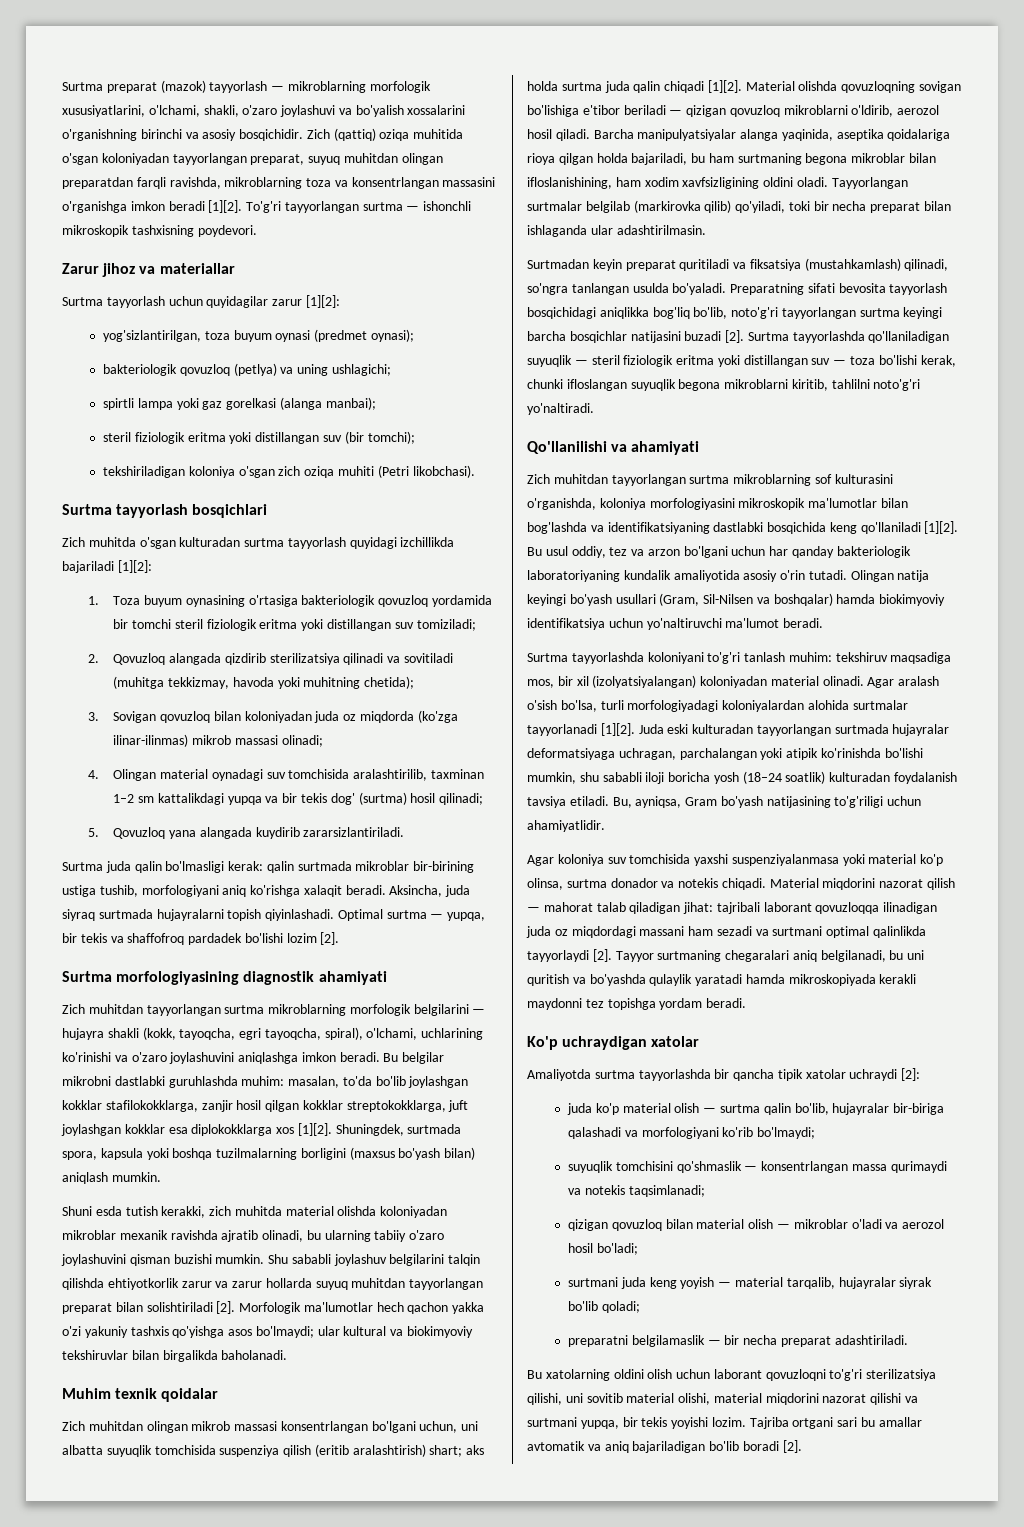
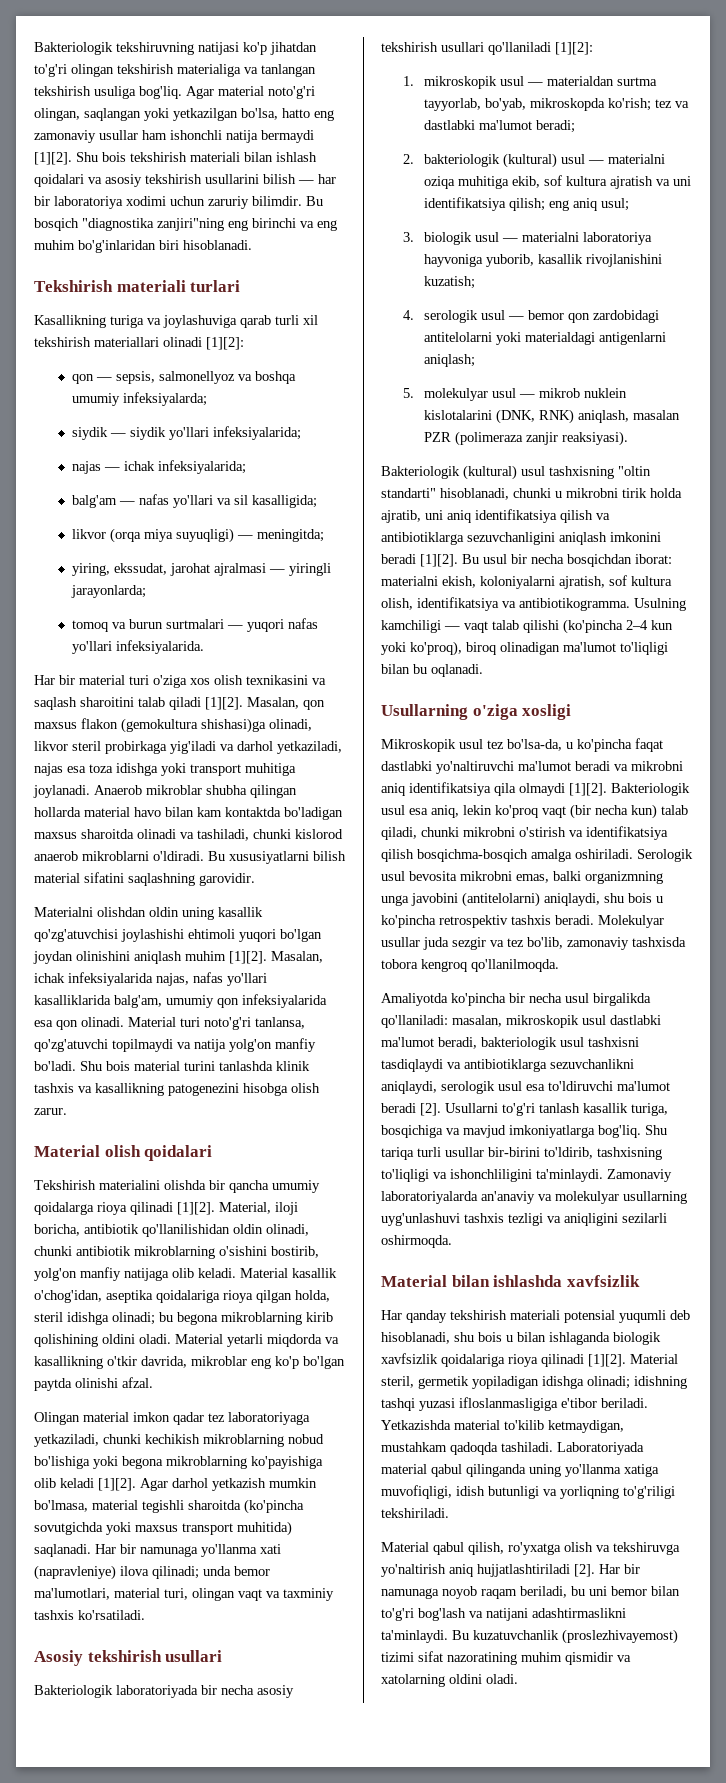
- Surtma preparat (mazok) tayyorlash — mikroblarning morfologik xususiyatlarini, o'lchami, shakli, o'zaro joylashuvi va bo'yalish xossalarini o'rganishning birinchi va asosiy bosqichidir. Zich (qattiq) oziqa muhitida o'sgan koloniyadan tayyorlangan preparat, suyuq muhitdan olingan preparatdan farqli ravishda, mikroblarning toza va konsentrlangan massasini o'rganishga imkon beradi [1][2]. To'g'ri tayyorlangan surtma — ishonchli mikroskopik tashxisning poydevori.
- Zarur jihoz va materiallar
- Surtma tayyorlash uchun quyidagilar zarur [1][2]:
- yog'sizlantirilgan, toza buyum oynasi (predmet oynasi);
- bakteriologik qovuzloq (petlya) va uning ushlagichi;
- spirtli lampa yoki gaz gorelkasi (alanga manbai);
- steril fiziologik eritma yoki distillangan suv (bir tomchi);
- tekshiriladigan koloniya o'sgan zich oziqa muhiti (Petri likobchasi).
- Surtma tayyorlash bosqichlari
- Zich muhitda o'sgan kulturadan surtma tayyorlash quyidagi izchillikda bajariladi [1][2]:
- 1. Toza buyum oynasining o'rtasiga bakteriologik qovuzloq yordamida bir tomchi steril fiziologik eritma yoki distillangan suv tomiziladi;
- 2. Qovuzloq alangada qizdirib sterilizatsiya qilinadi va sovitiladi (muhitga tekkizmay, havoda yoki muhitning chetida);
- 3. Sovigan qovuzloq bilan koloniyadan juda oz miqdorda (ko'zga ilinar-ilinmas) mikrob massasi olinadi;
- 4. Olingan material oynadagi suv tomchisida aralashtirilib, taxminan 1–2 sm kattalikdagi yupqa va bir tekis dog' (surtma) hosil qilinadi;
- 5. Qovuzloq yana alangada kuydirib zararsizlantiriladi.
- Surtma juda qalin bo'lmasligi kerak: qalin surtmada mikroblar bir-birining ustiga tushib, morfologiyani aniq ko'rishga xalaqit beradi. Aksincha, juda siyraq surtmada hujayralarni topish qiyinlashadi. Optimal surtma — yupqa, bir tekis va shaffofroq pardadek bo'lishi lozim [2].
- Surtma morfologiyasining diagnostik ahamiyati
- Zich muhitdan tayyorlangan surtma mikroblarning morfologik belgilarini — hujayra shakli (kokk, tayoqcha, egri tayoqcha, spiral), o'lchami, uchlarining ko'rinishi va o'zaro joylashuvini aniqlashga imkon beradi. Bu belgilar mikrobni dastlabki guruhlashda muhim: masalan, to'da bo'lib joylashgan kokklar stafilokokklarga, zanjir hosil qilgan kokklar streptokokklarga, juft joylashgan kokklar esa diplokokklarga xos [1][2]. Shuningdek, surtmada spora, kapsula yoki boshqa tuzilmalarning borligini (maxsus bo'yash bilan) aniqlash mumkin.
- Shuni esda tutish kerakki, zich muhitda material olishda koloniyadan mikroblar mexanik ravishda ajratib olinadi, bu ularning tabiiy o'zaro joylashuvini qisman buzishi mumkin. Shu sababli joylashuv belgilarini talqin qilishda ehtiyotkorlik zarur va zarur hollarda suyuq muhitdan tayyorlangan preparat bilan solishtiriladi [2]. Morfologik ma'lumotlar hech qachon yakka o'zi yakuniy tashxis qo'yishga asos bo'lmaydi; ular kultural va biokimyoviy tekshiruvlar bilan birgalikda baholanadi.
- Muhim texnik qoidalar
- Zich muhitdan olingan mikrob massasi konsentrlangan bo'lgani uchun, uni albatta suyuqlik tomchisida suspenziya qilish (eritib aralashtirish) shart; aks holda surtma juda qalin chiqadi [1][2]. Material olishda qovuzloqning sovigan bo'lishiga e'tibor beriladi — qizigan qovuzloq mikroblarni o'ldirib, aerozol hosil qiladi. Barcha manipulyatsiyalar alanga yaqinida, aseptika qoidalariga rioya qilgan holda bajariladi, bu ham surtmaning begona mikroblar bilan ifloslanishining, ham xodim xavfsizligining oldini oladi. Tayyorlangan surtmalar belgilab (markirovka qilib) qo'yiladi, toki bir necha preparat bilan ishlaganda ular adashtirilmasin.
- Surtmadan keyin preparat quritiladi va fiksatsiya (mustahkamlash) qilinadi, so'ngra tanlangan usulda bo'yaladi. Preparatning sifati bevosita tayyorlash bosqichidagi aniqlikka bog'liq bo'lib, noto'g'ri tayyorlangan surtma keyingi barcha bosqichlar natijasini buzadi [2]. Surtma tayyorlashda qo'llaniladigan suyuqlik — steril fiziologik eritma yoki distillangan suv — toza bo'lishi kerak, chunki ifloslangan suyuqlik begona mikroblarni kiritib, tahlilni noto'g'ri yo'naltiradi.
- Qo'llanilishi va ahamiyati
- Zich muhitdan tayyorlangan surtma mikroblarning sof kulturasini o'rganishda, koloniya morfologiyasini mikroskopik ma'lumotlar bilan bog'lashda va identifikatsiyaning dastlabki bosqichida keng qo'llaniladi [1][2]. Bu usul oddiy, tez va arzon bo'lgani uchun har qanday bakteriologik laboratoriyaning kundalik amaliyotida asosiy o'rin tutadi. Olingan natija keyingi bo'yash usullari (Gram, Sil-Nilsen va boshqalar) hamda biokimyoviy identifikatsiya uchun yo'naltiruvchi ma'lumot beradi.
- Surtma tayyorlashda koloniyani to'g'ri tanlash muhim: tekshiruv maqsadiga mos, bir xil (izolyatsiyalangan) koloniyadan material olinadi. Agar aralash o'sish bo'lsa, turli morfologiyadagi koloniyalardan alohida surtmalar tayyorlanadi [1][2]. Juda eski kulturadan tayyorlangan surtmada hujayralar deformatsiyaga uchragan, parchalangan yoki atipik ko'rinishda bo'lishi mumkin, shu sababli iloji boricha yosh (18–24 soatlik) kulturadan foydalanish tavsiya etiladi. Bu, ayniqsa, Gram bo'yash natijasining to'g'riligi uchun ahamiyatlidir.
- Agar koloniya suv tomchisida yaxshi suspenziyalanmasa yoki material ko'p olinsa, surtma donador va notekis chiqadi. Material miqdorini nazorat qilish — mahorat talab qiladigan jihat: tajribali laborant qovuzloqqa ilinadigan juda oz miqdordagi massani ham sezadi va surtmani optimal qalinlikda tayyorlaydi [2]. Tayyor surtmaning chegaralari aniq belgilanadi, bu uni quritish va bo'yashda qulaylik yaratadi hamda mikroskopiyada kerakli maydonni tez topishga yordam beradi.
- Ko'p uchraydigan xatolar
- Amaliyotda surtma tayyorlashda bir qancha tipik xatolar uchraydi [2]:
- juda ko'p material olish — surtma qalin bo'lib, hujayralar bir-biriga qalashadi va morfologiyani ko'rib bo'lmaydi;
- suyuqlik tomchisini qo'shmaslik — konsentrlangan massa qurimaydi va notekis taqsimlanadi;
- qizigan qovuzloq bilan material olish — mikroblar o'ladi va aerozol hosil bo'ladi;
- surtmani juda keng yoyish — material tarqalib, hujayralar siyrak bo'lib qoladi;
- preparatni belgilamaslik — bir necha preparat adashtiriladi.
- Bu xatolarning oldini olish uchun laborant qovuzloqni to'g'ri sterilizatsiya qilishi, uni sovitib material olishi, material miqdorini nazorat qilishi va surtmani yupqa, bir tekis yoyishi lozim. Tajriba ortgani sari bu amallar avtomatik va aniq bajariladigan bo'lib boradi [2].
+ Bakteriologik tekshiruvning natijasi ko'p jihatdan to'g'ri olingan tekshirish materialiga va tanlangan tekshirish usuliga bog'liq. Agar material noto'g'ri olingan, saqlangan yoki yetkazilgan bo'lsa, hatto eng zamonaviy usullar ham ishonchli natija bermaydi [1][2]. Shu bois tekshirish materiali bilan ishlash qoidalari va asosiy tekshirish usullarini bilish — har bir laboratoriya xodimi uchun zaruriy bilimdir. Bu bosqich "diagnostika zanjiri"ning eng birinchi va eng muhim bo'g'inlaridan biri hisoblanadi.
+ Tekshirish materiali turlari
+ Kasallikning turiga va joylashuviga qarab turli xil tekshirish materiallari olinadi [1][2]:
+ qon — sepsis, salmonellyoz va boshqa umumiy infeksiyalarda;
+ siydik — siydik yo'llari infeksiyalarida;
+ najas — ichak infeksiyalarida;
+ balg'am — nafas yo'llari va sil kasalligida;
+ likvor (orqa miya suyuqligi) — meningitda;
+ yiring, ekssudat, jarohat ajralmasi — yiringli jarayonlarda;
+ tomoq va burun surtmalari — yuqori nafas yo'llari infeksiyalarida.
+ Har bir material turi o'ziga xos olish texnikasini va saqlash sharoitini talab qiladi [1][2]. Masalan, qon maxsus flakon (gemokultura shishasi)ga olinadi, likvor steril probirkaga yig'iladi va darhol yetkaziladi, najas esa toza idishga yoki transport muhitiga joylanadi. Anaerob mikroblar shubha qilingan hollarda material havo bilan kam kontaktda bo'ladigan maxsus sharoitda olinadi va tashiladi, chunki kislorod anaerob mikroblarni o'ldiradi. Bu xususiyatlarni bilish material sifatini saqlashning garovidir.
+ Materialni olishdan oldin uning kasallik qo'zg'atuvchisi joylashishi ehtimoli yuqori bo'lgan joydan olinishini aniqlash muhim [1][2]. Masalan, ichak infeksiyalarida najas, nafas yo'llari kasalliklarida balg'am, umumiy qon infeksiyalarida esa qon olinadi. Material turi noto'g'ri tanlansa, qo'zg'atuvchi topilmaydi va natija yolg'on manfiy bo'ladi. Shu bois material turini tanlashda klinik tashxis va kasallikning patogenezini hisobga olish zarur.
+ Material olish qoidalari
+ Tekshirish materialini olishda bir qancha umumiy qoidalarga rioya qilinadi [1][2]. Material, iloji boricha, antibiotik qo'llanilishidan oldin olinadi, chunki antibiotik mikroblarning o'sishini bostirib, yolg'on manfiy natijaga olib keladi. Material kasallik o'chog'idan, aseptika qoidalariga rioya qilgan holda, steril idishga olinadi; bu begona mikroblarning kirib qolishining oldini oladi. Material yetarli miqdorda va kasallikning o'tkir davrida, mikroblar eng ko'p bo'lgan paytda olinishi afzal.
+ Olingan material imkon qadar tez laboratoriyaga yetkaziladi, chunki kechikish mikroblarning nobud bo'lishiga yoki begona mikroblarning ko'payishiga olib keladi [1][2]. Agar darhol yetkazish mumkin bo'lmasa, material tegishli sharoitda (ko'pincha sovutgichda yoki maxsus transport muhitida) saqlanadi. Har bir namunaga yo'llanma xati (napravleniye) ilova qilinadi; unda bemor ma'lumotlari, material turi, olingan vaqt va taxminiy tashxis ko'rsatiladi.
+ Asosiy tekshirish usullari
+ Bakteriologik laboratoriyada bir necha asosiy tekshirish usullari qo'llaniladi [1][2]:
+ 1. mikroskopik usul — materialdan surtma tayyorlab, bo'yab, mikroskopda ko'rish; tez va dastlabki ma'lumot beradi;
+ 2. bakteriologik (kultural) usul — materialni oziqa muhitiga ekib, sof kultura ajratish va uni identifikatsiya qilish; eng aniq usul;
+ 3. biologik usul — materialni laboratoriya hayvoniga yuborib, kasallik rivojlanishini kuzatish;
+ 4. serologik usul — bemor qon zardobidagi antitelolarni yoki materialdagi antigenlarni aniqlash;
+ 5. molekulyar usul — mikrob nuklein kislotalarini (DNK, RNK) aniqlash, masalan PZR (polimeraza zanjir reaksiyasi).
+ Bakteriologik (kultural) usul tashxisning "oltin standarti" hisoblanadi, chunki u mikrobni tirik holda ajratib, uni aniq identifikatsiya qilish va antibiotiklarga sezuvchanligini aniqlash imkonini beradi [1][2]. Bu usul bir necha bosqichdan iborat: materialni ekish, koloniyalarni ajratish, sof kultura olish, identifikatsiya va antibiotikogramma. Usulning kamchiligi — vaqt talab qilishi (ko'pincha 2–4 kun yoki ko'proq), biroq olinadigan ma'lumot to'liqligi bilan bu oqlanadi.
+ Usullarning o'ziga xosligi
+ Mikroskopik usul tez bo'lsa-da, u ko'pincha faqat dastlabki yo'naltiruvchi ma'lumot beradi va mikrobni aniq identifikatsiya qila olmaydi [1][2]. Bakteriologik usul esa aniq, lekin ko'proq vaqt (bir necha kun) talab qiladi, chunki mikrobni o'stirish va identifikatsiya qilish bosqichma-bosqich amalga oshiriladi. Serologik usul bevosita mikrobni emas, balki organizmning unga javobini (antitelolarni) aniqlaydi, shu bois u ko'pincha retrospektiv tashxis beradi. Molekulyar usullar juda sezgir va tez bo'lib, zamonaviy tashxisda tobora kengroq qo'llanilmoqda.
+ Amaliyotda ko'pincha bir necha usul birgalikda qo'llaniladi: masalan, mikroskopik usul dastlabki ma'lumot beradi, bakteriologik usul tashxisni tasdiqlaydi va antibiotiklarga sezuvchanlikni aniqlaydi, serologik usul esa to'ldiruvchi ma'lumot beradi [2]. Usullarni to'g'ri tanlash kasallik turiga, bosqichiga va mavjud imkoniyatlarga bog'liq. Shu tariqa turli usullar bir-birini to'ldirib, tashxisning to'liqligi va ishonchliligini ta'minlaydi. Zamonaviy laboratoriyalarda an'anaviy va molekulyar usullarning uyg'unlashuvi tashxis tezligi va aniqligini sezilarli oshirmoqda.
+ Material bilan ishlashda xavfsizlik
+ Har qanday tekshirish materiali potensial yuqumli deb hisoblanadi, shu bois u bilan ishlaganda biologik xavfsizlik qoidalariga rioya qilinadi [1][2]. Material steril, germetik yopiladigan idishga olinadi; idishning tashqi yuzasi ifloslanmasligiga e'tibor beriladi. Yetkazishda material to'kilib ketmaydigan, mustahkam qadoqda tashiladi. Laboratoriyada material qabul qilinganda uning yo'llanma xatiga muvofiqligi, idish butunligi va yorliqning to'g'riligi tekshiriladi.
+ Material qabul qilish, ro'yxatga olish va tekshiruvga yo'naltirish aniq hujjatlashtiriladi [2]. Har bir namunaga noyob raqam beriladi, bu uni bemor bilan to'g'ri bog'lash va natijani adashtirmaslikni ta'minlaydi. Bu kuzatuvchanlik (proslezhivayemost) tizimi sifat nazoratining muhim qismidir va xatolarning oldini oladi.

